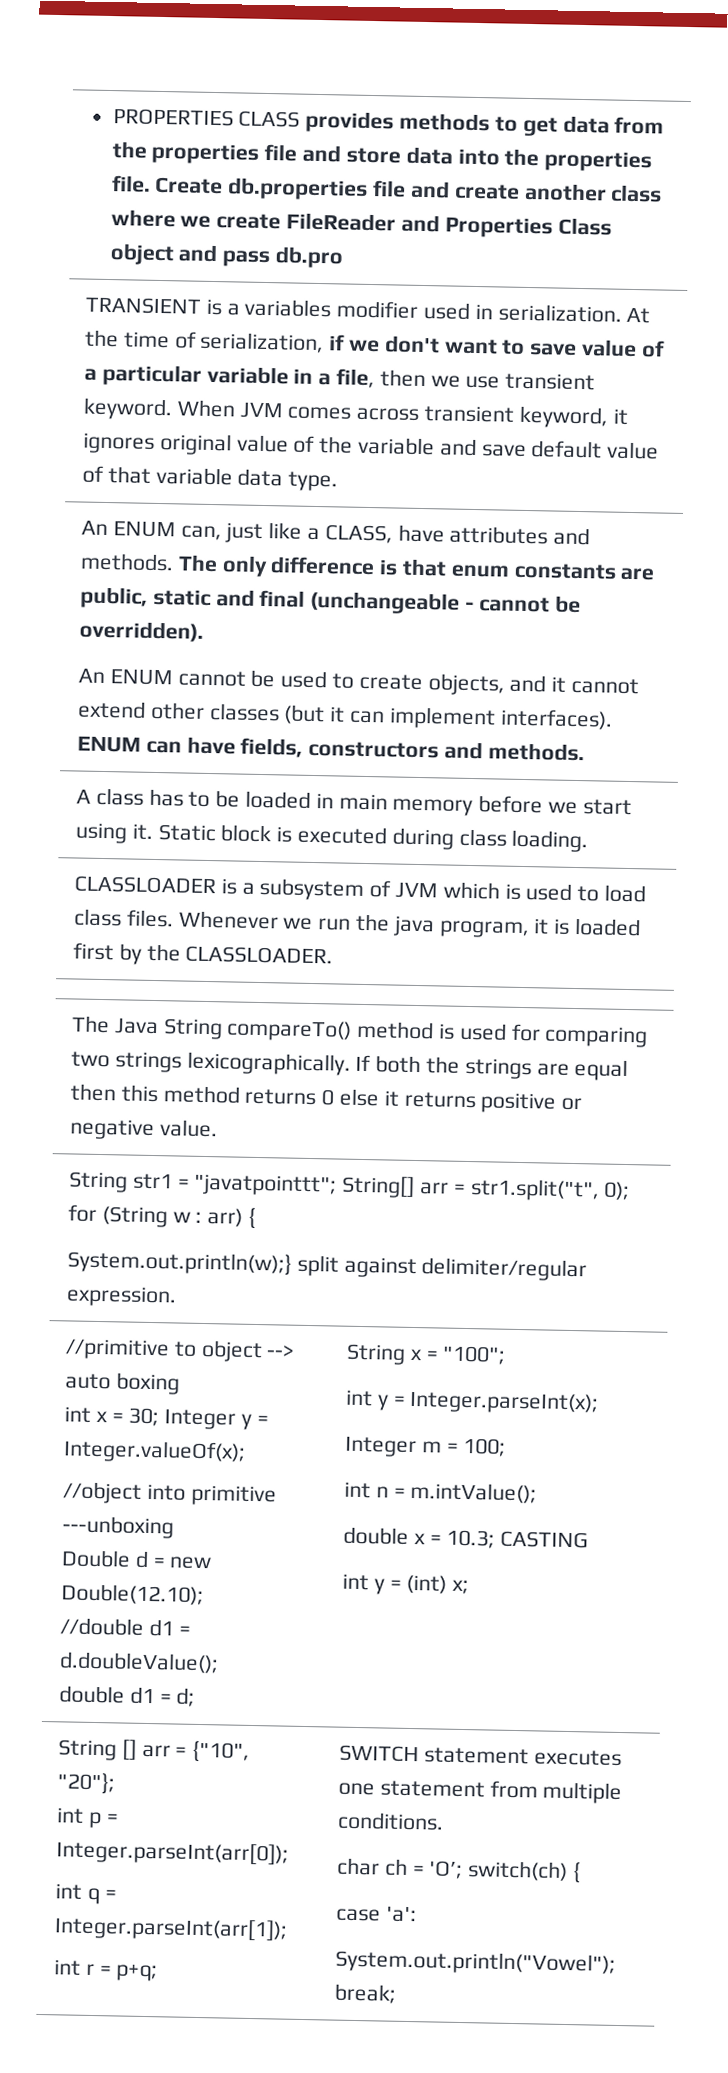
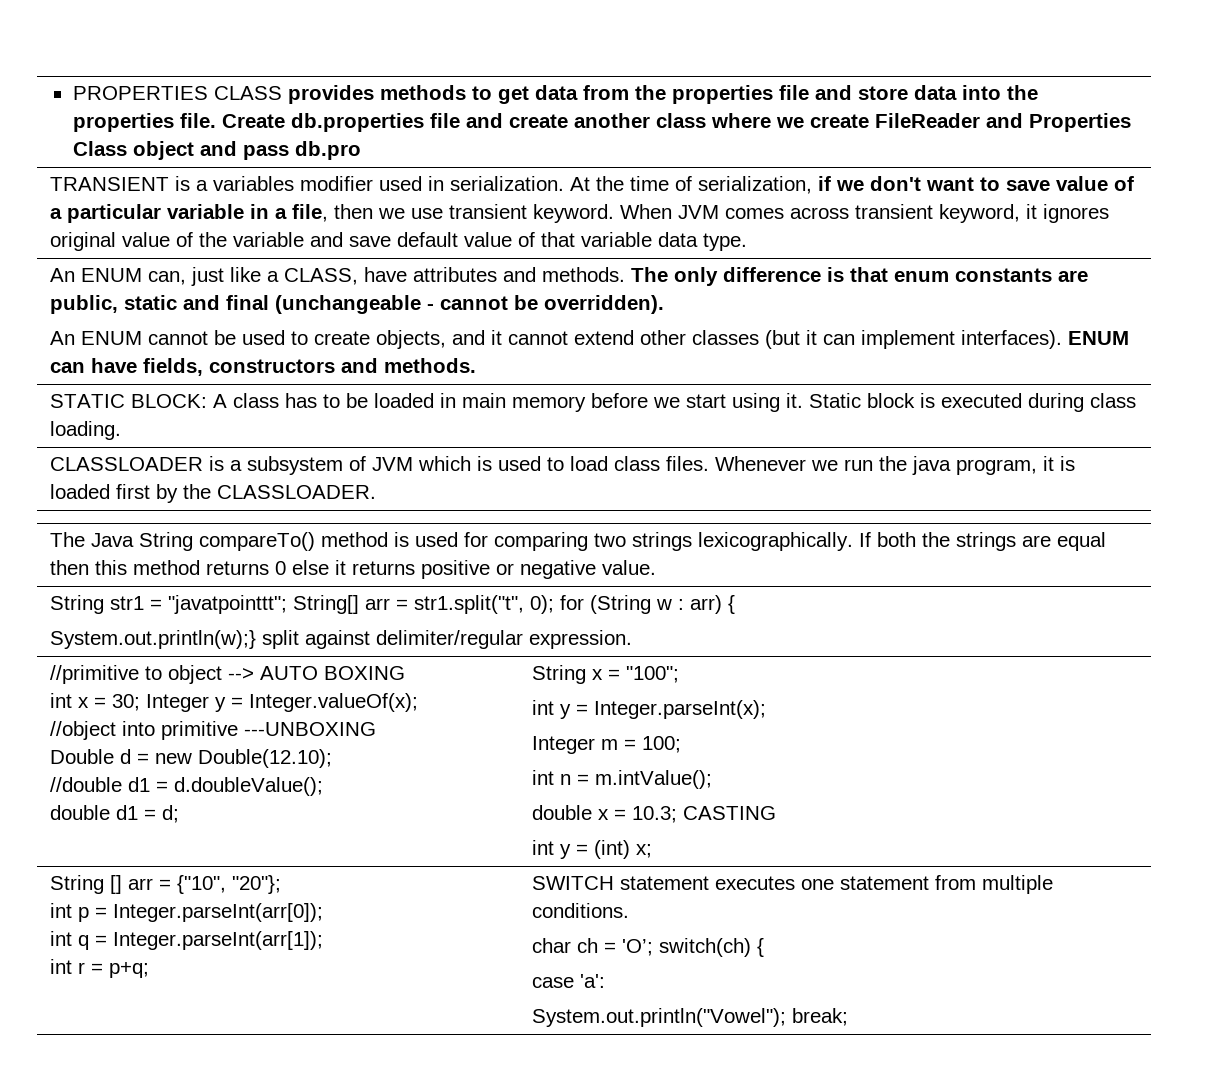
- A class has to be loaded in main memory before we start using it. Static block is executed during class loading.
+ STATIC BLOCK: A class has to be loaded in main memory before we start using it. Static block is executed during class loading.
- //primitive to object --> auto boxing
+ //primitive to object --> AUTO BOXING
- //object into primitive ---unboxing
+ //object into primitive ---UNBOXING

